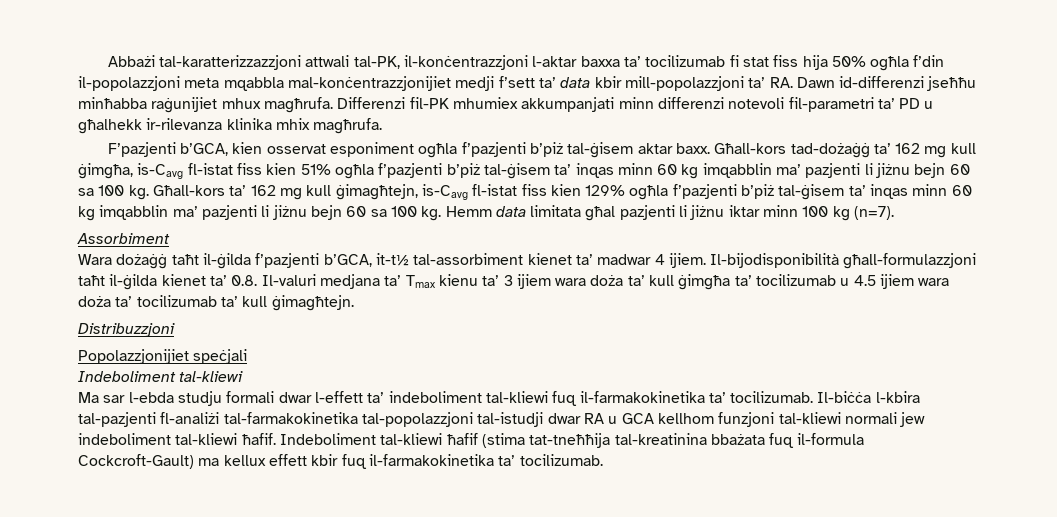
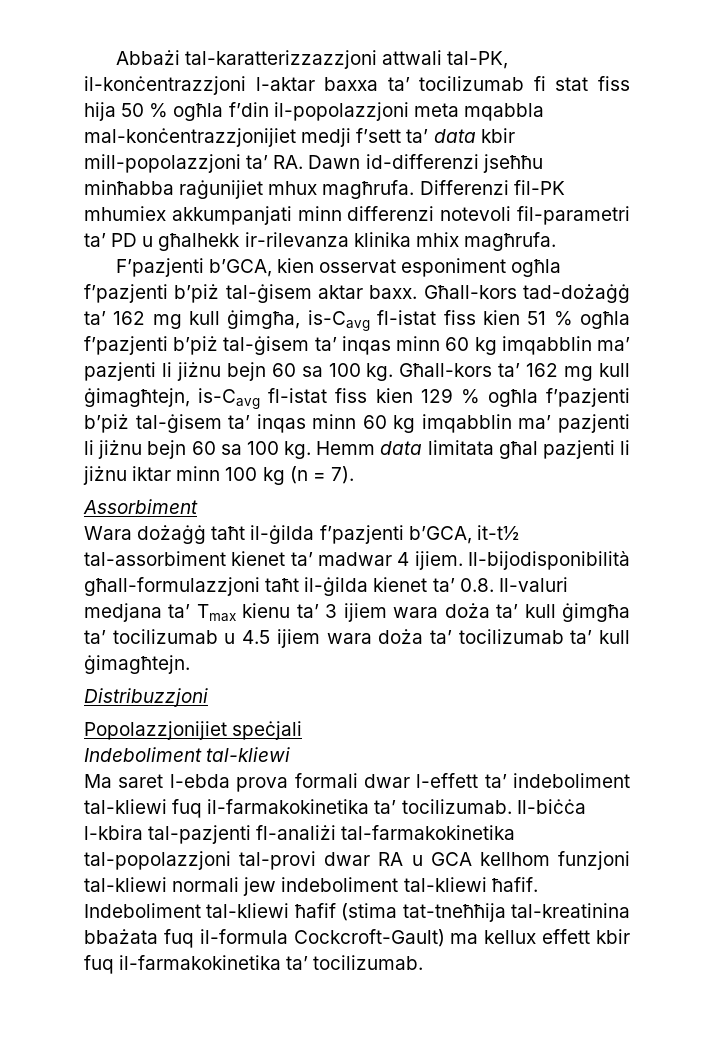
- Abbażi tal-karatterizzazzjoni attwali tal-PK, il-konċentrazzjoni l-aktar baxxa ta’ tocilizumab fi stat fiss hija 50% ogħla f’din il-popolazzjoni meta mqabbla mal-konċentrazzjonijiet medji f’sett ta’ data kbir mill-popolazzjoni ta’ RA. Dawn id-differenzi jseħħu minħabba raġunijiet mhux magħrufa.
+ Abbażi tal-karatterizzazzjoni attwali tal-PK, il-konċentrazzjoni l-aktar baxxa ta’ tocilizumab fi stat fiss hija 50 % ogħla f’din il-popolazzjoni meta mqabbla mal-konċentrazzjonijiet medji f’sett ta’ data kbir mill-popolazzjoni ta’ RA. Dawn id-differenzi jseħħu minħabba raġunijiet mhux magħrufa.
- Għall-kors tad-dożaġġ ta’ 162 mg kull ġimgħa, is-Cavg fl-istat fiss kien 51% ogħla f’pazjenti b’piż tal-ġisem ta’ inqas minn 60 kg imqabblin ma’ pazjenti li jiżnu bejn 60 sa 100 kg.
+ Għall-kors tad-dożaġġ ta’ 162 mg kull ġimgħa, is-Cavg fl-istat fiss kien 51 % ogħla f’pazjenti b’piż tal-ġisem ta’ inqas minn 60 kg imqabblin ma’ pazjenti li jiżnu bejn 60 sa 100 kg.
- Għall-kors ta’ 162 mg kull ġimagħtejn, is-Cavg fl-istat fiss kien 129% ogħla f’pazjenti b’piż tal-ġisem ta’ inqas minn 60 kg imqabblin ma’ pazjenti li jiżnu bejn 60 sa 100 kg.
+ Għall-kors ta’ 162 mg kull ġimagħtejn, is-Cavg fl-istat fiss kien 129 % ogħla f’pazjenti b’piż tal-ġisem ta’ inqas minn 60 kg imqabblin ma’ pazjenti li jiżnu bejn 60 sa 100 kg.
- Hemm data limitata għal pazjenti li jiżnu iktar minn 100 kg (n=7).
+ Hemm data limitata għal pazjenti li jiżnu iktar minn 100 kg (n = 7).
- Ma sar l-ebda studju formali dwar l-effett ta’ indeboliment tal-kliewi fuq il-farmakokinetika ta’ tocilizumab.
+ Ma saret l-ebda prova formali dwar l-effett ta’ indeboliment tal-kliewi fuq il-farmakokinetika ta’ tocilizumab.
- Il-biċċa l-kbira tal-pazjenti fl-analiżi tal-farmakokinetika tal-popolazzjoni tal-istudji dwar RA u GCA kellhom funzjoni tal-kliewi normali jew indeboliment tal-kliewi ħafif.
+ Il-biċċa l-kbira tal-pazjenti fl-analiżi tal-farmakokinetika tal-popolazzjoni tal-provi dwar RA u GCA kellhom funzjoni tal-kliewi normali jew indeboliment tal-kliewi ħafif.

